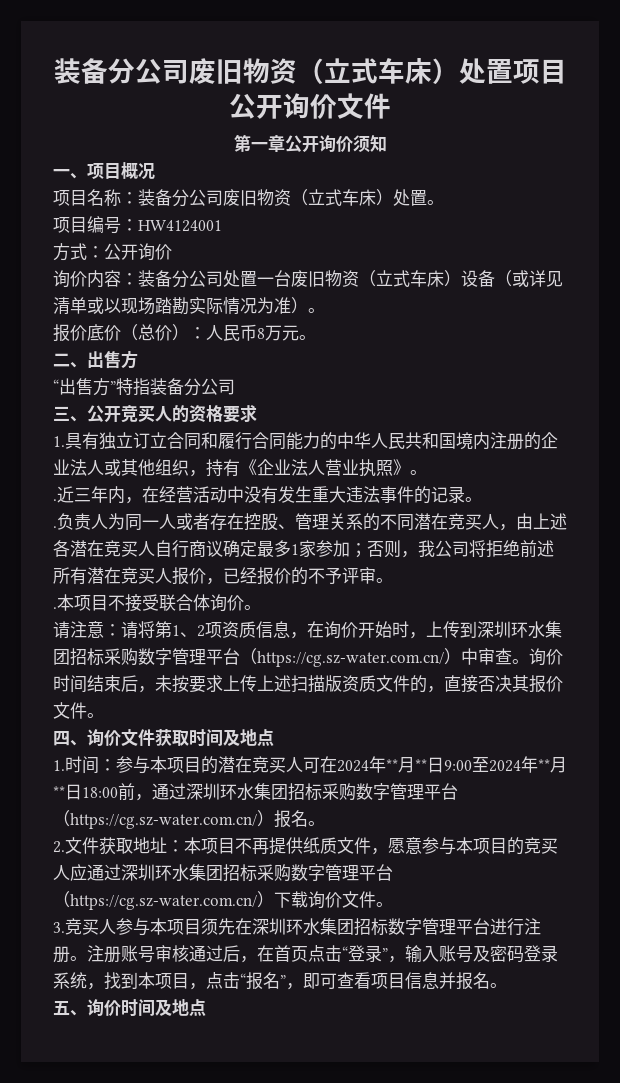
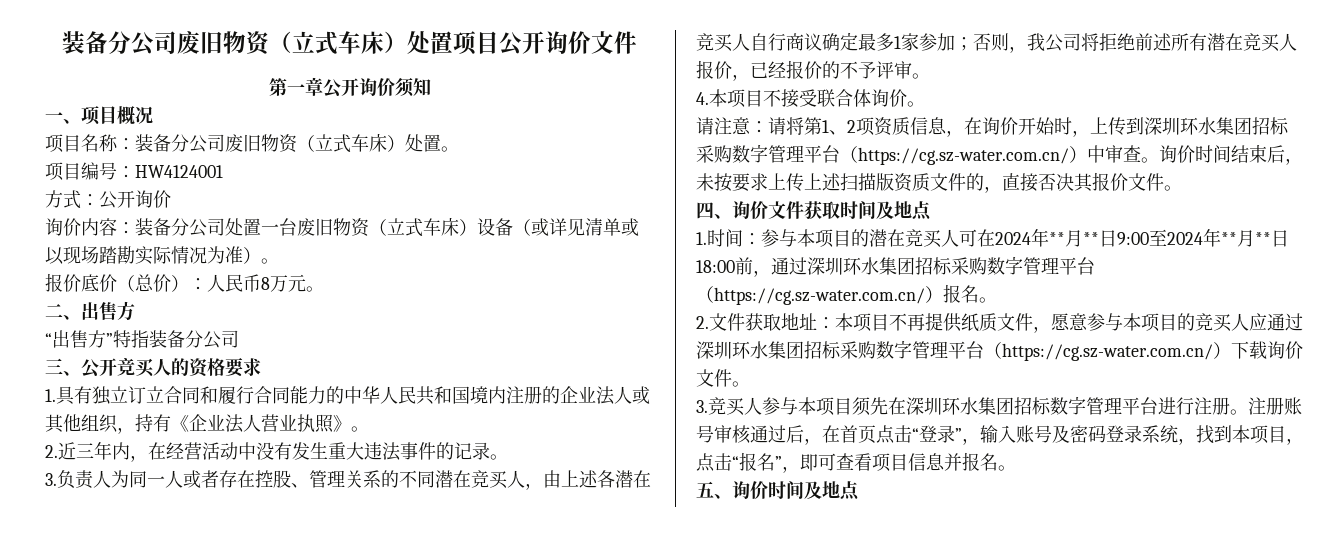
- .近三年内，在经营活动中没有发生重大违法事件的记录。
+ 2.近三年内，在经营活动中没有发生重大违法事件的记录。
- .负责人为同一人或者存在控股、管理关系的不同潜在竞买人，由上述各潜在竞买人自行商议确定最多1家参加；否则，我公司将拒绝前述所有潜在竞买人报价，已经报价的不予评审。
+ 3.负责人为同一人或者存在控股、管理关系的不同潜在竞买人，由上述各潜在竞买人自行商议确定最多1家参加；否则，我公司将拒绝前述所有潜在竞买人报价，已经报价的不予评审。
- .本项目不接受联合体询价。
+ 4.本项目不接受联合体询价。

